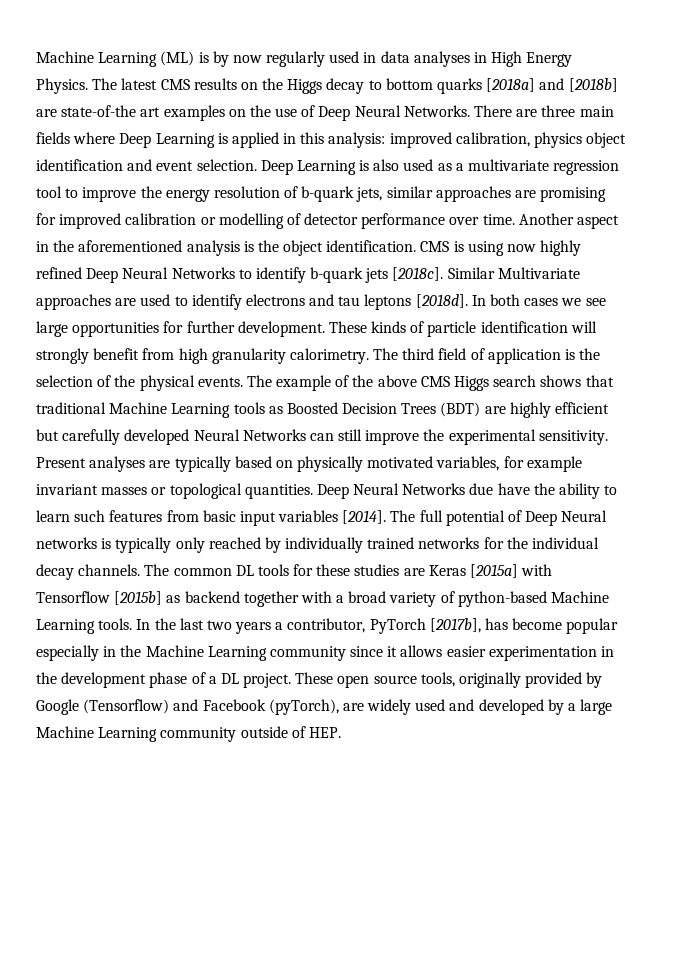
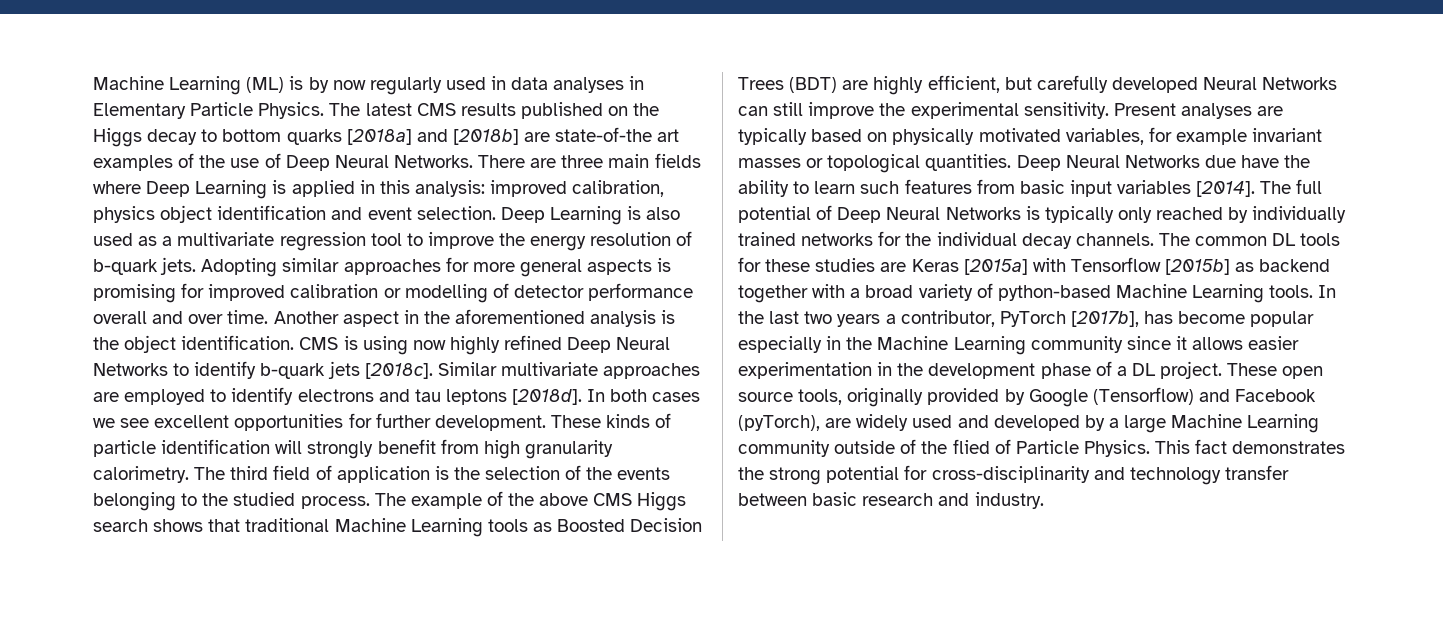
- Machine Learning (ML) is by now regularly used in data analyses in High Energy Physics.
+ Machine Learning (ML) is by now regularly used in data analyses in Elementary Particle Physics.
- The latest CMS results on the Higgs decay to bottom quarks [2018a] and [2018b] are state-of-the art examples on the use of Deep Neural Networks.
+ The latest CMS results published on the Higgs decay to bottom quarks [2018a] and [2018b] are state-of-the art examples of the use of Deep Neural Networks.
- Deep Learning is also used as a multivariate regression tool to improve the energy resolution of b-quark jets, similar approaches are promising for improved calibration or modelling of detector performance over time.
+ Deep Learning is also used as a multivariate regression tool to improve the energy resolution of b-quark jets. Adopting similar approaches for more general aspects is promising for improved calibration or modelling of detector performance overall and over time.
- Similar Multivariate approaches are used to identify electrons and tau leptons [2018d].
+ Similar multivariate approaches are employed to identify electrons and tau leptons [2018d].
- In both cases we see large opportunities for further development.
+ In both cases we see excellent opportunities for further development.
- The third field of application is the selection of the physical events.
+ The third field of application is the selection of the events belonging to the studied process.
- The example of the above CMS Higgs search shows that traditional Machine Learning tools as Boosted Decision Trees (BDT) are highly efficient but carefully developed Neural Networks can still improve the experimental sensitivity.
+ The example of the above CMS Higgs search shows that traditional Machine Learning tools as Boosted Decision Trees (BDT) are highly efficient, but carefully developed Neural Networks can still improve the experimental sensitivity.
- The full potential of Deep Neural networks is typically only reached by individually trained networks for the individual decay channels.
+ The full potential of Deep Neural Networks is typically only reached by individually trained networks for the individual decay channels.
- These open source tools, originally provided by Google (Tensorflow) and Facebook (pyTorch), are widely used and developed by a large Machine Learning community outside of HEP.
+ These open source tools, originally provided by Google (Tensorflow) and Facebook (pyTorch), are widely used and developed by a large Machine Learning community outside of the flied of Particle Physics. This fact demonstrates the strong potential for cross-disciplinarity and technology transfer between basic research and industry.

